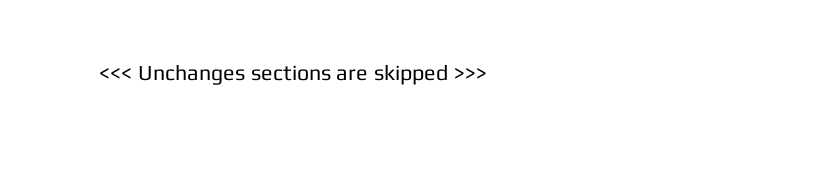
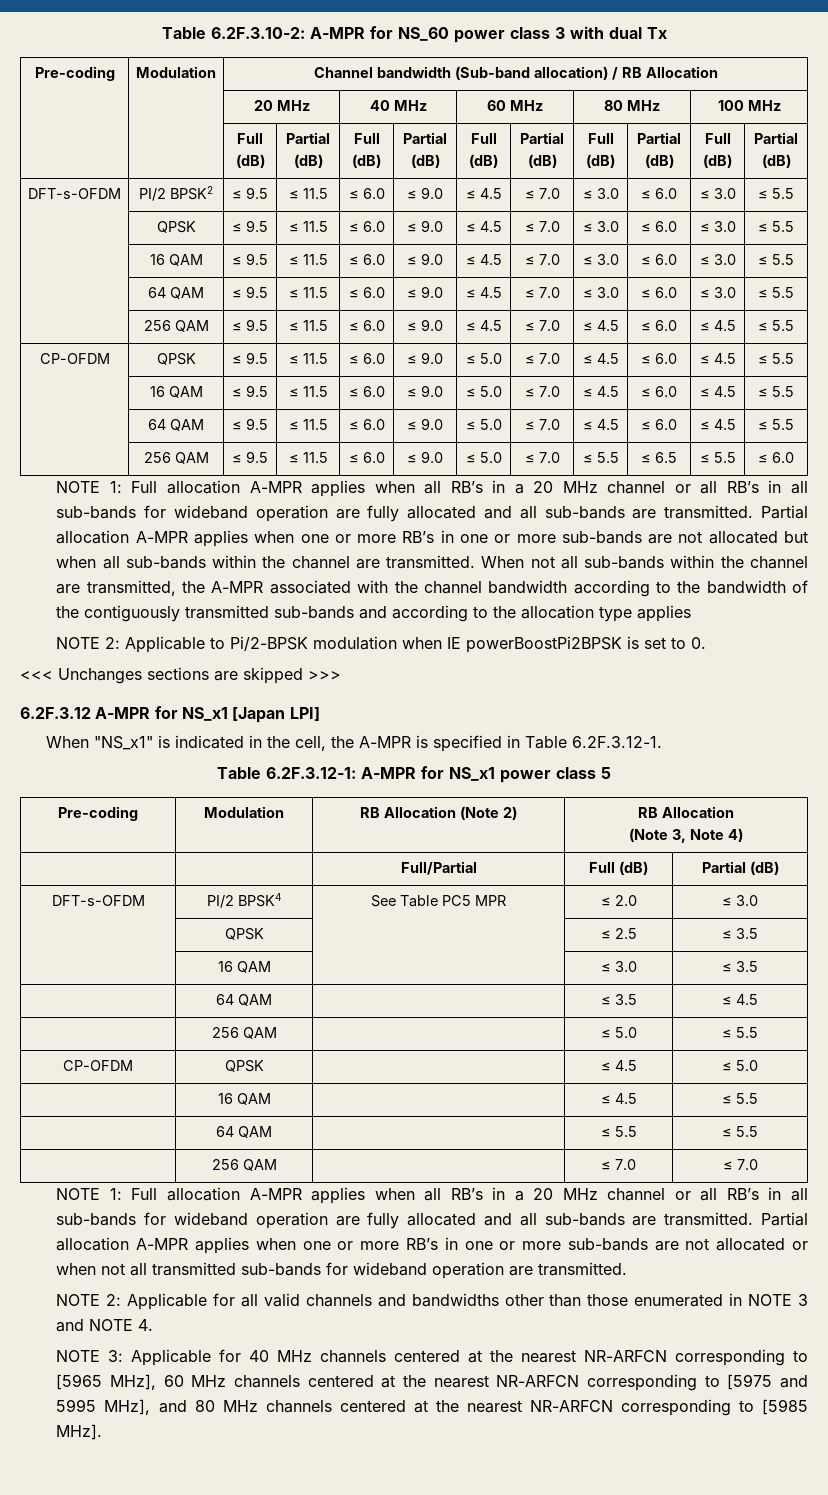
+ Table 6.2F.3.10-2: A-MPR for NS_60 power class 3 with dual Tx
+ Pre-coding | Modulation | Channel bandwidth (Sub-band allocation) / RB Allocation
+ | | 20 MHz | 40 MHz | 60 MHz | 80 MHz | 100 MHz
+ | | Full (dB) | Partial (dB) | Full (dB) | Partial (dB) | Full (dB) | Partial (dB) | Full (dB) | Partial (dB) | Full (dB) | Partial (dB)
+ DFT-s-OFDM | PI/2 BPSK2 | ≤ 9.5 | ≤ 11.5 | ≤ 6.0 | ≤ 9.0 | ≤ 4.5 | ≤ 7.0 | ≤ 3.0 | ≤ 6.0 | ≤ 3.0 | ≤ 5.5
+ | QPSK | ≤ 9.5 | ≤ 11.5 | ≤ 6.0 | ≤ 9.0 | ≤ 4.5 | ≤ 7.0 | ≤ 3.0 | ≤ 6.0 | ≤ 3.0 | ≤ 5.5
+ | 16 QAM | ≤ 9.5 | ≤ 11.5 | ≤ 6.0 | ≤ 9.0 | ≤ 4.5 | ≤ 7.0 | ≤ 3.0 | ≤ 6.0 | ≤ 3.0 | ≤ 5.5
+ | 64 QAM | ≤ 9.5 | ≤ 11.5 | ≤ 6.0 | ≤ 9.0 | ≤ 4.5 | ≤ 7.0 | ≤ 3.0 | ≤ 6.0 | ≤ 3.0 | ≤ 5.5
+ | 256 QAM | ≤ 9.5 | ≤ 11.5 | ≤ 6.0 | ≤ 9.0 | ≤ 4.5 | ≤ 7.0 | ≤ 4.5 | ≤ 6.0 | ≤ 4.5 | ≤ 5.5
+ CP-OFDM | QPSK | ≤ 9.5 | ≤ 11.5 | ≤ 6.0 | ≤ 9.0 | ≤ 5.0 | ≤ 7.0 | ≤ 4.5 | ≤ 6.0 | ≤ 4.5 | ≤ 5.5
+ | 16 QAM | ≤ 9.5 | ≤ 11.5 | ≤ 6.0 | ≤ 9.0 | ≤ 5.0 | ≤ 7.0 | ≤ 4.5 | ≤ 6.0 | ≤ 4.5 | ≤ 5.5
+ | 64 QAM | ≤ 9.5 | ≤ 11.5 | ≤ 6.0 | ≤ 9.0 | ≤ 5.0 | ≤ 7.0 | ≤ 4.5 | ≤ 6.0 | ≤ 4.5 | ≤ 5.5
+ | 256 QAM | ≤ 9.5 | ≤ 11.5 | ≤ 6.0 | ≤ 9.0 | ≤ 5.0 | ≤ 7.0 | ≤ 5.5 | ≤ 6.5 | ≤ 5.5 | ≤ 6.0
+ NOTE 1: Full allocation A-MPR applies when all RB’s in a 20 MHz channel or all RB’s in all sub-bands for wideband operation are fully allocated and all sub-bands are transmitted. Partial allocation A-MPR applies when one or more RB’s in one or more sub-bands are not allocated but when all sub-bands within the channel are transmitted. When not all sub-bands within the channel are transmitted, the A-MPR associated with the channel bandwidth according to the bandwidth of the contiguously transmitted sub-bands and according to the allocation type applies
+ NOTE 2: Applicable to Pi/2-BPSK modulation when IE powerBoostPi2BPSK is set to 0.
+ 6.2F.3.12 A-MPR for NS_x1 [Japan LPI]
+ When "NS_x1" is indicated in the cell, the A-MPR is specified in Table 6.2F.3.12-1.
+ Table 6.2F.3.12-1: A-MPR for NS_x1 power class 5
+ Pre-coding | Modulation | RB Allocation (Note 2) | RB Allocation
+ (Note 3, Note 4)
+ | | Full/Partial | Full (dB) | Partial (dB)
+ DFT-s-OFDM | PI/2 BPSK4 | See Table PC5 MPR | ≤ 2.0 | ≤ 3.0
+ | QPSK | | ≤ 2.5 | ≤ 3.5
+ | 16 QAM | | ≤ 3.0 | ≤ 3.5
+ | 64 QAM | | ≤ 3.5 | ≤ 4.5
+ | 256 QAM | | ≤ 5.0 | ≤ 5.5
+ CP-OFDM | QPSK | | ≤ 4.5 | ≤ 5.0
+ | 16 QAM | | ≤ 4.5 | ≤ 5.5
+ | 64 QAM | | ≤ 5.5 | ≤ 5.5
+ | 256 QAM | | ≤ 7.0 | ≤ 7.0
+ NOTE 1: Full allocation A-MPR applies when all RB’s in a 20 MHz channel or all RB’s in all sub-bands for wideband operation are fully allocated and all sub-bands are transmitted. Partial allocation A-MPR applies when one or more RB’s in one or more sub-bands are not allocated or when not all transmitted sub-bands for wideband operation are transmitted.
+ NOTE 2: Applicable for all valid channels and bandwidths other than those enumerated in NOTE 3 and NOTE 4.
+ NOTE 3: Applicable for 40 MHz channels centered at the nearest NR-ARFCN corresponding to [5965 MHz], 60 MHz channels centered at the nearest NR-ARFCN corresponding to [5975 and 5995 MHz], and 80 MHz channels centered at the nearest NR-ARFCN corresponding to [5985 MHz].

